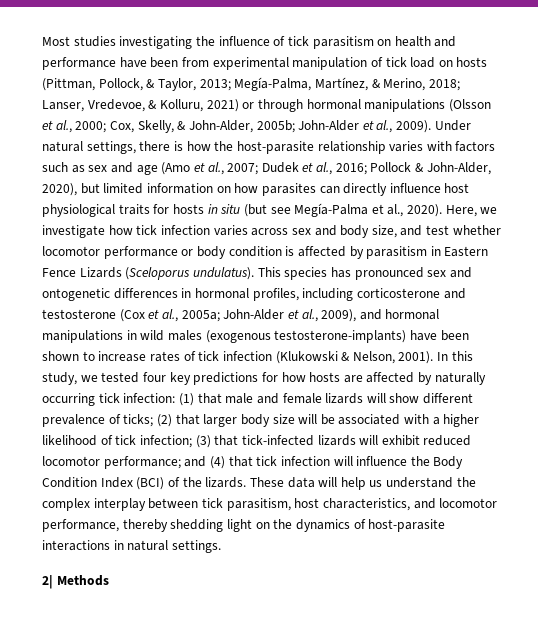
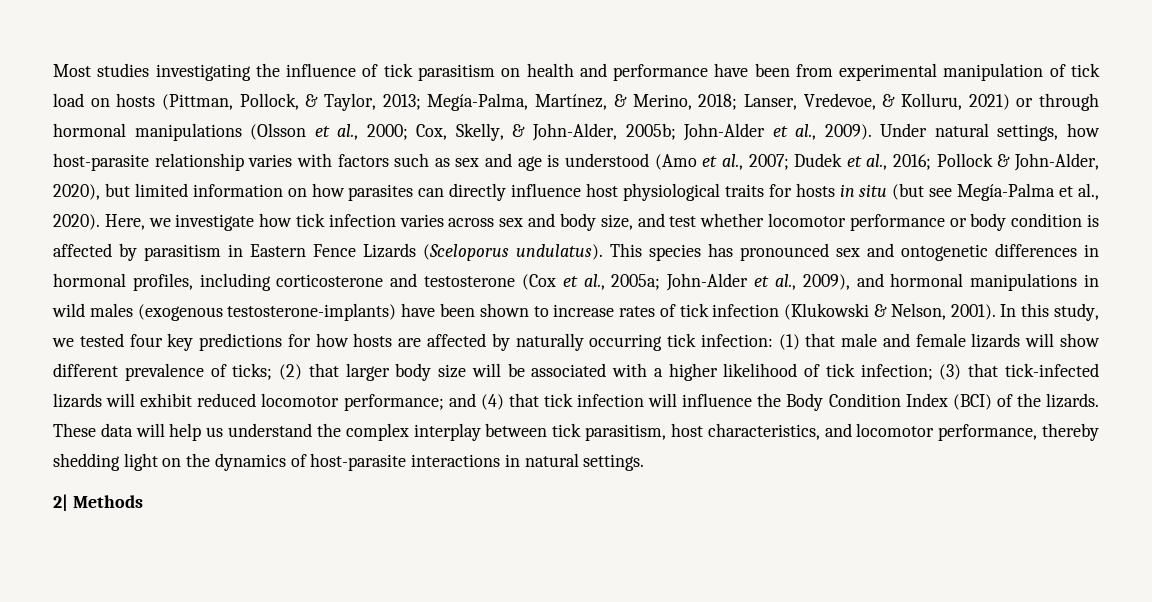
- Under natural settings, there is how the host-parasite relationship varies with factors such as sex and age (Amo et al., 2007; Dudek et al., 2016; Pollock & John-Alder, 2020), but limited information on how parasites can directly influence host physiological traits for hosts in situ (but see Megía-Palma et al., 2020).
+ Under natural settings, how host-parasite relationship varies with factors such as sex and age is understood (Amo et al., 2007; Dudek et al., 2016; Pollock & John-Alder, 2020), but limited information on how parasites can directly influence host physiological traits for hosts in situ (but see Megía-Palma et al., 2020).

